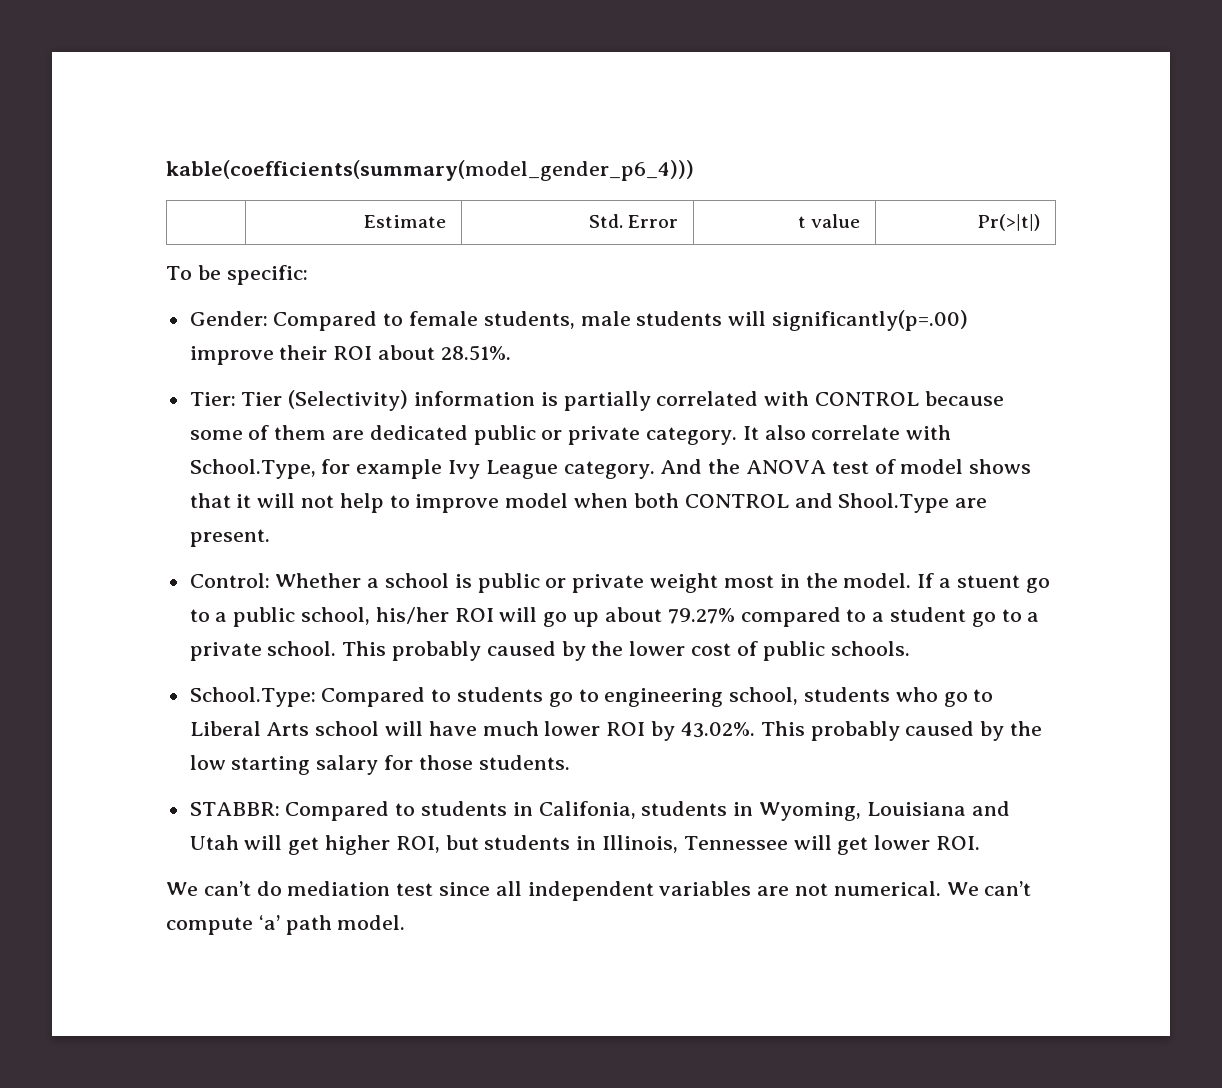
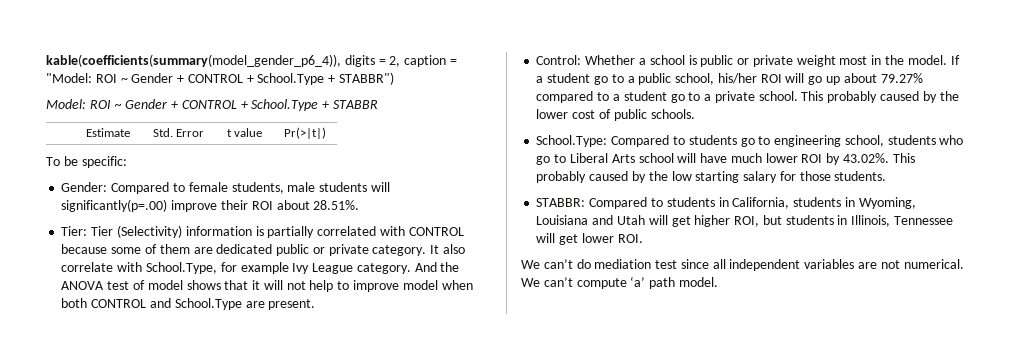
- kable(coefficients(summary(model_gender_p6_4)))
+ kable(coefficients(summary(model_gender_p6_4)), digits = 2, caption = "Model: ROI ~ Gender + CONTROL + School.Type + STABBR")
+ Model: ROI ~ Gender + CONTROL + School.Type + STABBR
- And the ANOVA test of model shows that it will not help to improve model when both CONTROL and Shool.Type are present.
+ And the ANOVA test of model shows that it will not help to improve model when both CONTROL and School.Type are present.
- If a stuent go to a public school, his/her ROI will go up about 79.27% compared to a student go to a private school.
+ If a student go to a public school, his/her ROI will go up about 79.27% compared to a student go to a private school.
- STABBR: Compared to students in Califonia, students in Wyoming, Louisiana and Utah will get higher ROI, but students in Illinois, Tennessee will get lower ROI.
+ STABBR: Compared to students in California, students in Wyoming, Louisiana and Utah will get higher ROI, but students in Illinois, Tennessee will get lower ROI.

